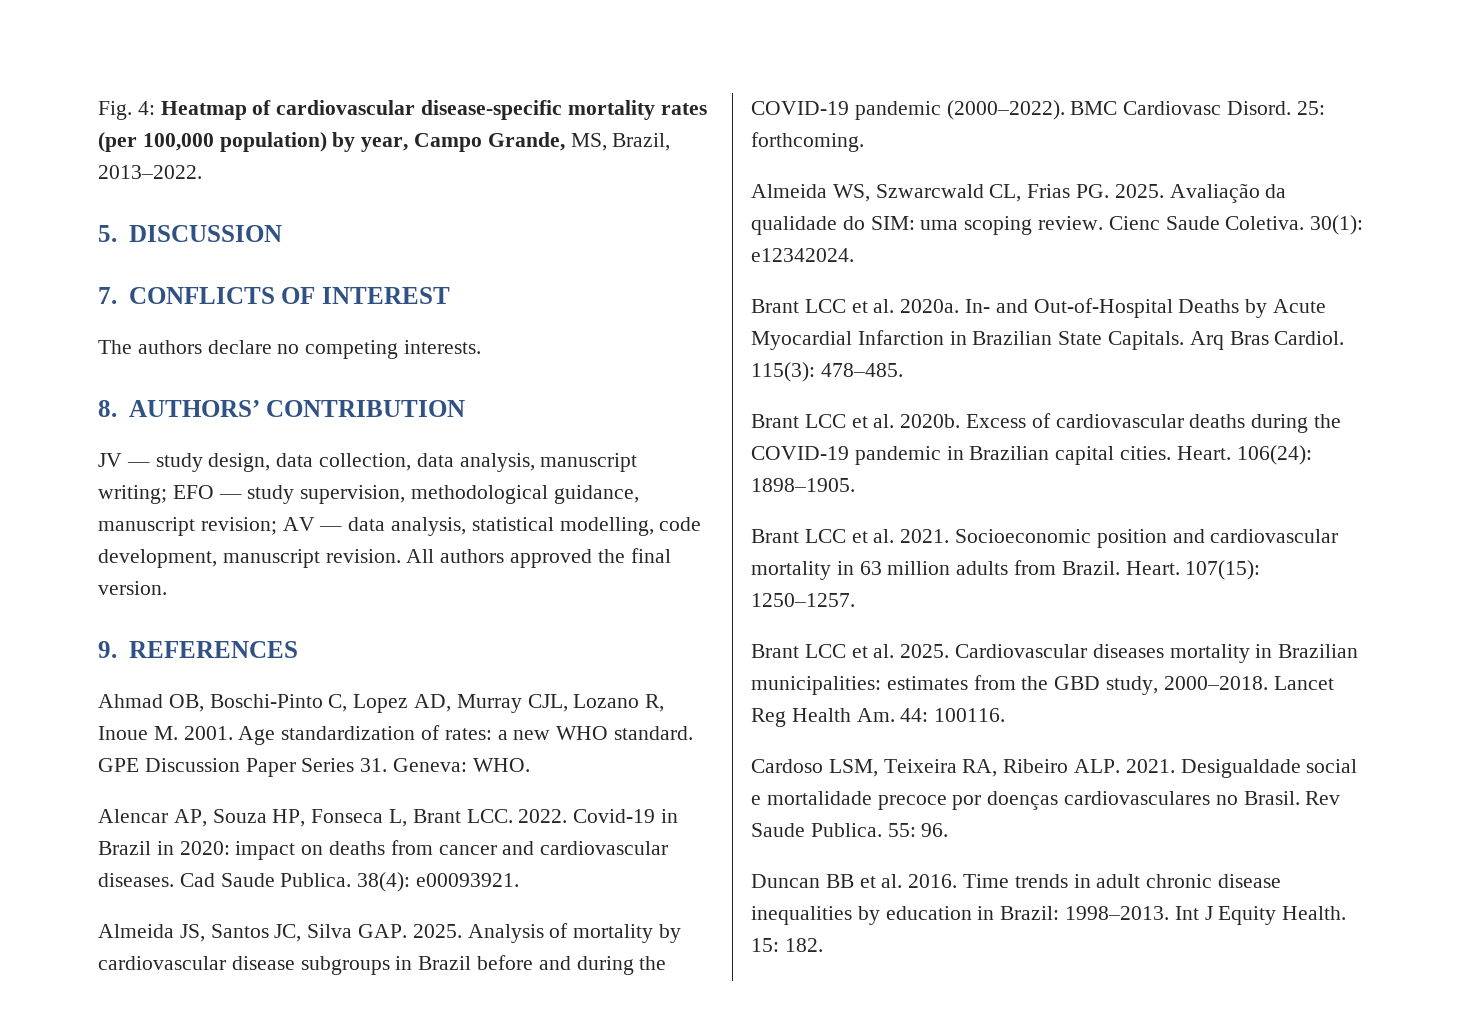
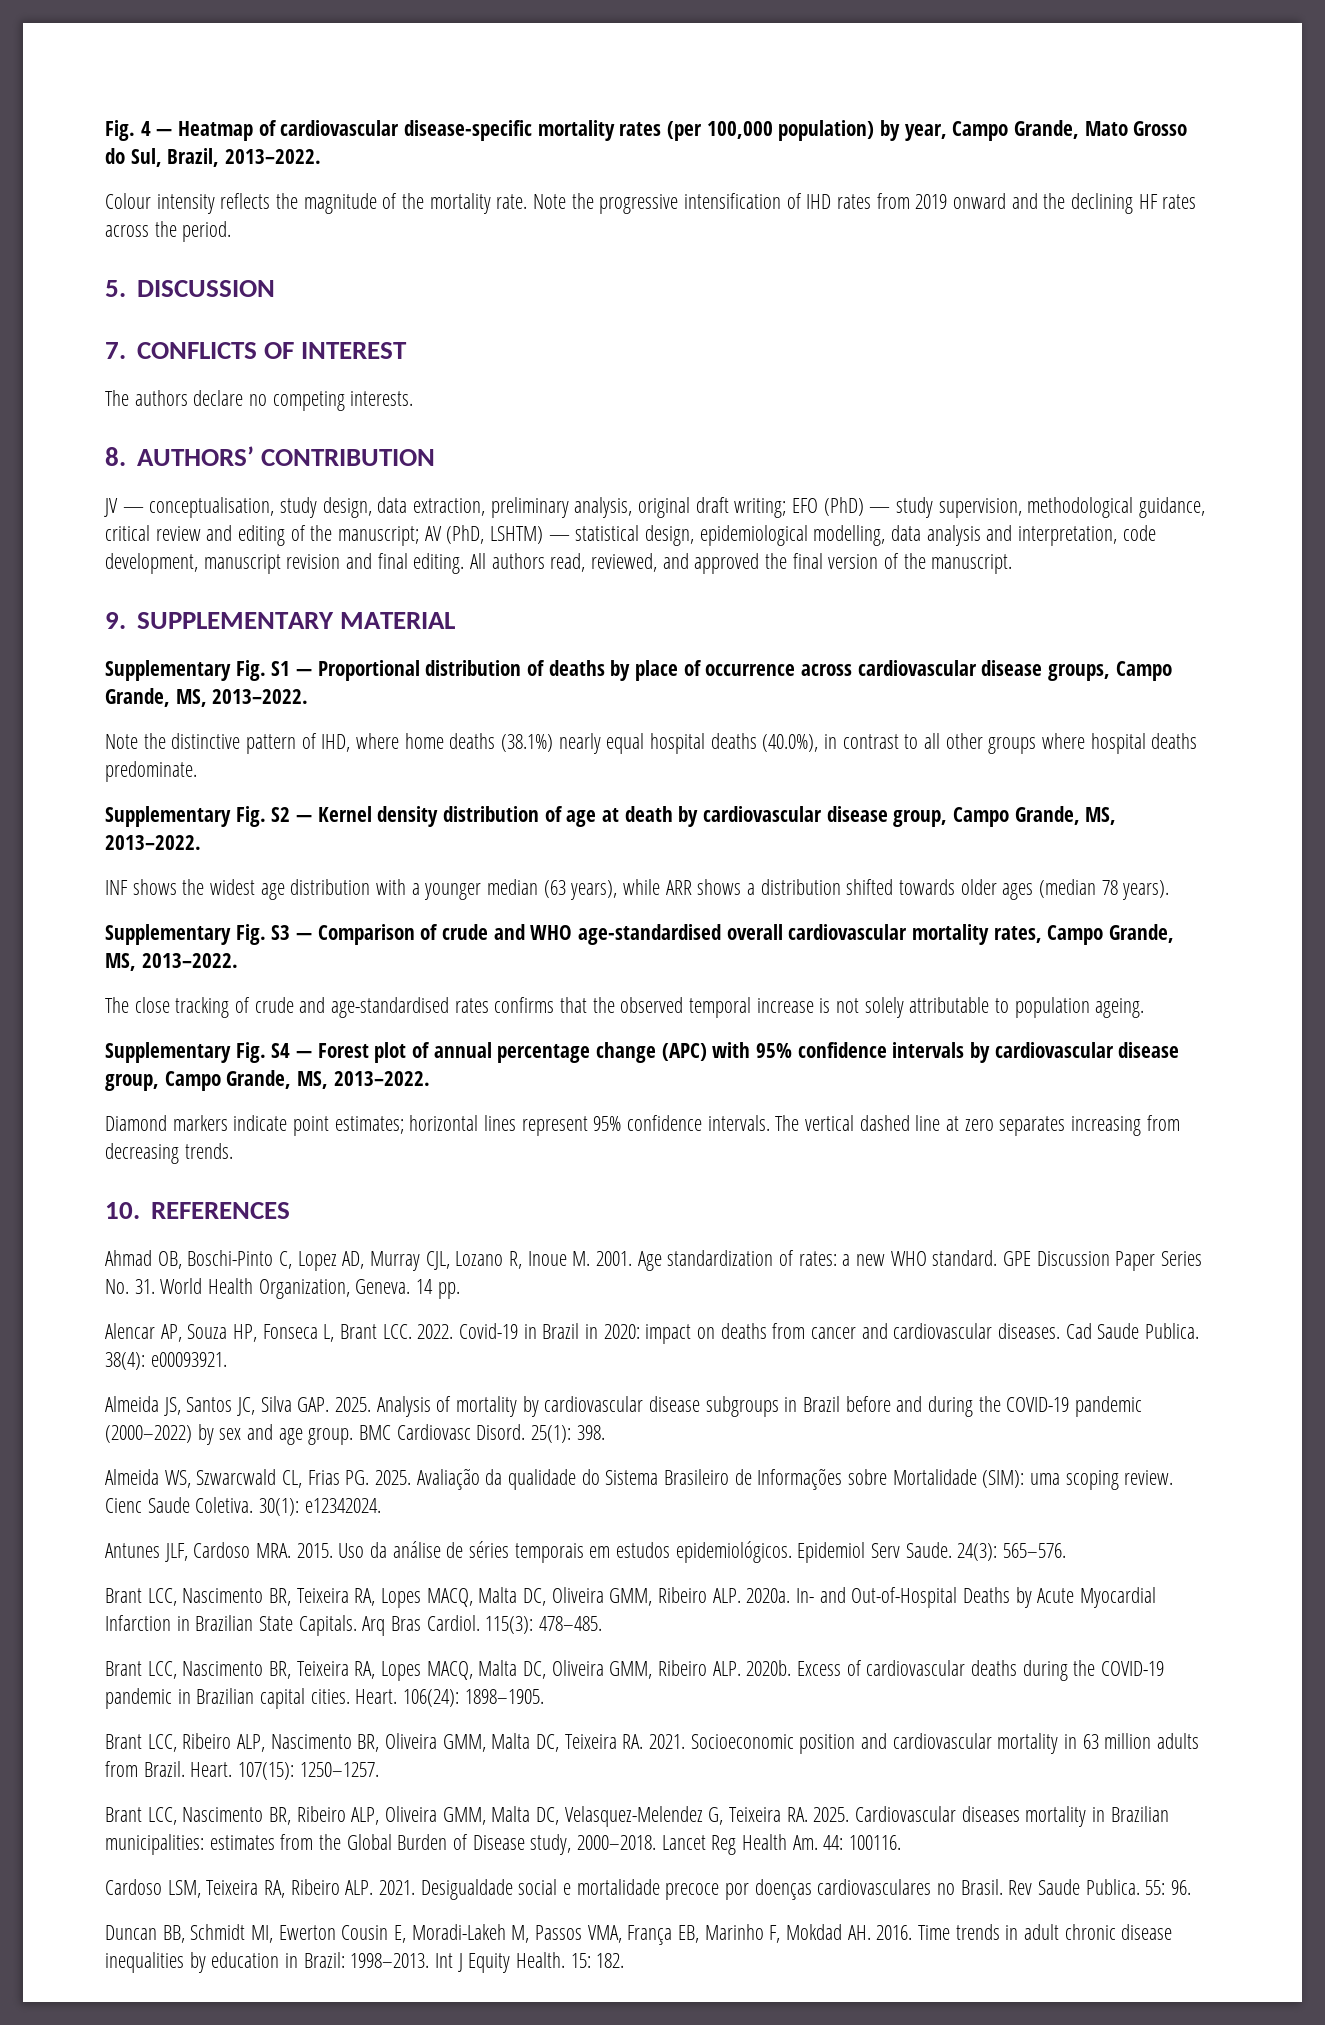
- Fig. 4: Heatmap of cardiovascular disease-specific mortality rates (per 100,000 population) by year, Campo Grande, MS, Brazil, 2013–2022.
+ Fig. 4 — Heatmap of cardiovascular disease-specific mortality rates (per 100,000 population) by year, Campo Grande, Mato Grosso do Sul, Brazil, 2013–2022.
+ Colour intensity reflects the magnitude of the mortality rate. Note the progressive intensification of IHD rates from 2019 onward and the declining HF rates across the period.
- JV — study design, data collection, data analysis, manuscript writing; EFO — study supervision, methodological guidance, manuscript revision; AV — data analysis, statistical modelling, code development, manuscript revision. All authors approved the final version.
- 9. REFERENCES
+ JV — conceptualisation, study design, data extraction, preliminary analysis, original draft writing; EFO (PhD) — study supervision, methodological guidance, critical review and editing of the manuscript; AV (PhD, LSHTM) — statistical design, epidemiological modelling, data analysis and interpretation, code development, manuscript revision and final editing. All authors read, reviewed, and approved the final version of the manuscript.
+ 9. SUPPLEMENTARY MATERIAL
+ Supplementary Fig. S1 — Proportional distribution of deaths by place of occurrence across cardiovascular disease groups, Campo Grande, MS, 2013–2022.
+ Note the distinctive pattern of IHD, where home deaths (38.1%) nearly equal hospital deaths (40.0%), in contrast to all other groups where hospital deaths predominate.
+ Supplementary Fig. S2 — Kernel density distribution of age at death by cardiovascular disease group, Campo Grande, MS, 2013–2022.
+ INF shows the widest age distribution with a younger median (63 years), while ARR shows a distribution shifted towards older ages (median 78 years).
+ Supplementary Fig. S3 — Comparison of crude and WHO age-standardised overall cardiovascular mortality rates, Campo Grande, MS, 2013–2022.
+ The close tracking of crude and age-standardised rates confirms that the observed temporal increase is not solely attributable to population ageing.
+ Supplementary Fig. S4 — Forest plot of annual percentage change (APC) with 95% confidence intervals by cardiovascular disease group, Campo Grande, MS, 2013–2022.
+ Diamond markers indicate point estimates; horizontal lines represent 95% confidence intervals. The vertical dashed line at zero separates increasing from decreasing trends.
+ 10. REFERENCES
- GPE Discussion Paper Series 31. Geneva: WHO.
+ GPE Discussion Paper Series No. 31. World Health Organization, Geneva. 14 pp.
- Analysis of mortality by cardiovascular disease subgroups in Brazil before and during the COVID-19 pandemic (2000–2022).
+ Analysis of mortality by cardiovascular disease subgroups in Brazil before and during the COVID-19 pandemic (2000–2022) by sex and age group.
- 25: forthcoming.
+ 25(1): 398.
- Avaliação da qualidade do SIM: uma scoping review.
+ Avaliação da qualidade do Sistema Brasileiro de Informações sobre Mortalidade (SIM): uma scoping review.
- Brant LCC et al. 2020a.
+ Antunes JLF, Cardoso MRA. 2015. Uso da análise de séries temporais em estudos epidemiológicos. Epidemiol Serv Saude. 24(3): 565–576.
+ Brant LCC, Nascimento BR, Teixeira RA, Lopes MACQ, Malta DC, Oliveira GMM, Ribeiro ALP. 2020a.
- Brant LCC et al. 2020b.
+ Brant LCC, Nascimento BR, Teixeira RA, Lopes MACQ, Malta DC, Oliveira GMM, Ribeiro ALP. 2020b.
- Brant LCC et al. 2021.
+ Brant LCC, Ribeiro ALP, Nascimento BR, Oliveira GMM, Malta DC, Teixeira RA. 2021.
- Brant LCC et al. 2025.
+ Brant LCC, Nascimento BR, Ribeiro ALP, Oliveira GMM, Malta DC, Velasquez-Melendez G, Teixeira RA. 2025.
- Cardiovascular diseases mortality in Brazilian municipalities: estimates from the GBD study, 2000–2018.
+ Cardiovascular diseases mortality in Brazilian municipalities: estimates from the Global Burden of Disease study, 2000–2018.
- Duncan BB et al. 2016.
+ Duncan BB, Schmidt MI, Ewerton Cousin E, Moradi-Lakeh M, Passos VMA, França EB, Marinho F, Mokdad AH. 2016.

